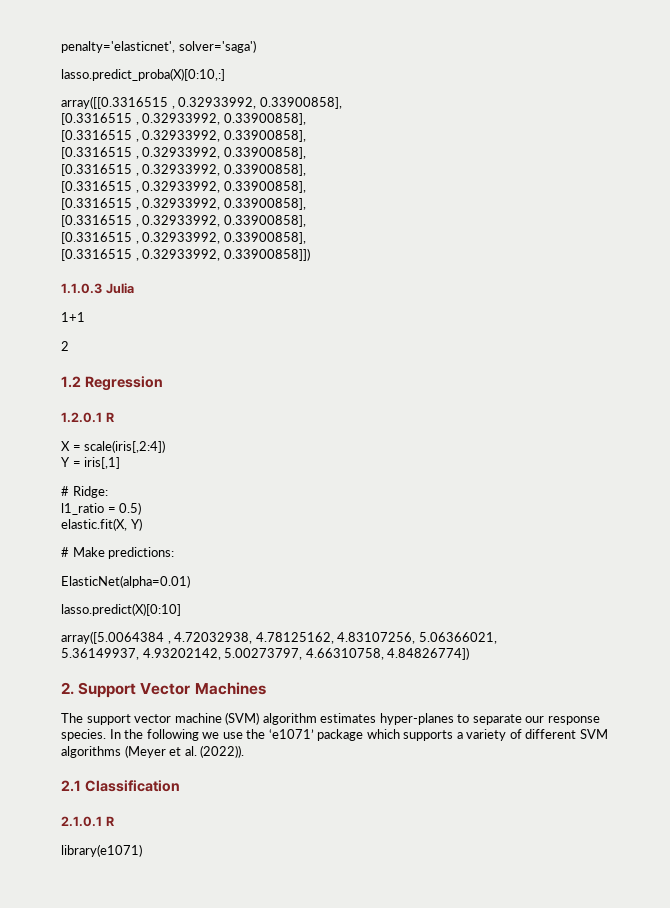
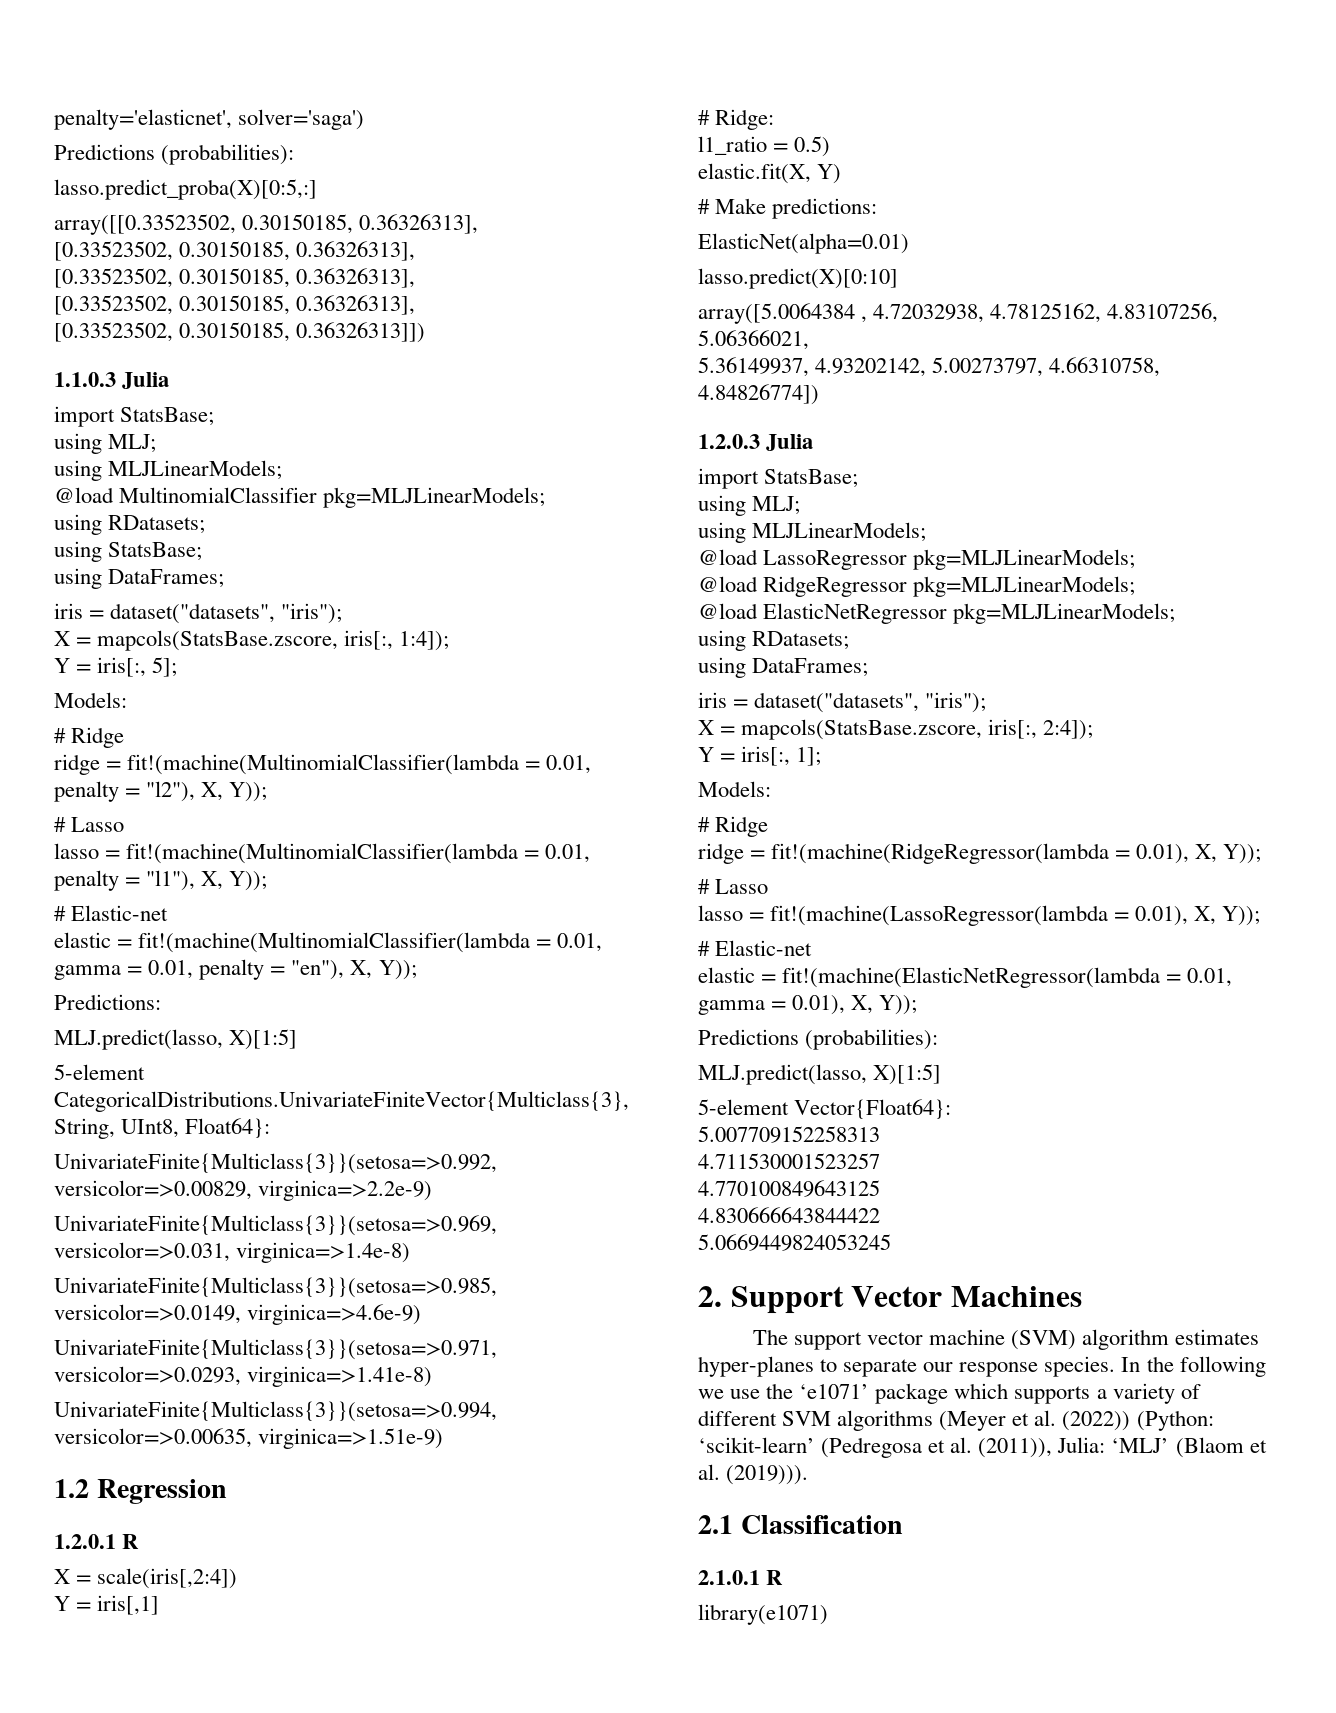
  penalty='elasticnet', solver='saga')
- lasso.predict_proba(X)[0:10,:]
- array([[0.3316515 , 0.32933992, 0.33900858],
- [0.3316515 , 0.32933992, 0.33900858],
- [0.3316515 , 0.32933992, 0.33900858],
- [0.3316515 , 0.32933992, 0.33900858],
- [0.3316515 , 0.32933992, 0.33900858],
- [0.3316515 , 0.32933992, 0.33900858],
- [0.3316515 , 0.32933992, 0.33900858],
- [0.3316515 , 0.32933992, 0.33900858],
- [0.3316515 , 0.32933992, 0.33900858],
- [0.3316515 , 0.32933992, 0.33900858]])
+ Predictions (probabilities):
+ lasso.predict_proba(X)[0:5,:]
+ array([[0.33523502, 0.30150185, 0.36326313],
+ [0.33523502, 0.30150185, 0.36326313],
+ [0.33523502, 0.30150185, 0.36326313],
+ [0.33523502, 0.30150185, 0.36326313],
+ [0.33523502, 0.30150185, 0.36326313]])
  1.1.0.3 Julia
- 1+1
- 2
+ import StatsBase;
+ using MLJ;
+ using MLJLinearModels;
+ @load MultinomialClassifier pkg=MLJLinearModels;
+ using RDatasets;
+ using StatsBase;
+ using DataFrames;
+ iris = dataset("datasets", "iris");
+ X = mapcols(StatsBase.zscore, iris[:, 1:4]);
+ Y = iris[:, 5];
+ Models:
+ # Ridge
+ ridge = fit!(machine(MultinomialClassifier(lambda = 0.01, penalty = "l2"), X, Y));
+ # Lasso
+ lasso = fit!(machine(MultinomialClassifier(lambda = 0.01, penalty = "l1"), X, Y));
+ # Elastic-net
+ elastic = fit!(machine(MultinomialClassifier(lambda = 0.01, gamma = 0.01, penalty = "en"), X, Y));
+ Predictions:
+ MLJ.predict(lasso, X)[1:5]
+ 5-element CategoricalDistributions.UnivariateFiniteVector{Multiclass{3}, String, UInt8, Float64}:
+ UnivariateFinite{Multiclass{3}}(setosa=>0.992, versicolor=>0.00829, virginica=>2.2e-9)
+ UnivariateFinite{Multiclass{3}}(setosa=>0.969, versicolor=>0.031, virginica=>1.4e-8)
+ UnivariateFinite{Multiclass{3}}(setosa=>0.985, versicolor=>0.0149, virginica=>4.6e-9)
+ UnivariateFinite{Multiclass{3}}(setosa=>0.971, versicolor=>0.0293, virginica=>1.41e-8)
+ UnivariateFinite{Multiclass{3}}(setosa=>0.994, versicolor=>0.00635, virginica=>1.51e-9)
+ 1.2.0.3 Julia
+ import StatsBase;
+ using MLJ;
+ using MLJLinearModels;
+ @load LassoRegressor pkg=MLJLinearModels;
+ @load RidgeRegressor pkg=MLJLinearModels;
+ @load ElasticNetRegressor pkg=MLJLinearModels;
+ using RDatasets;
+ using DataFrames;
+ iris = dataset("datasets", "iris");
+ X = mapcols(StatsBase.zscore, iris[:, 2:4]);
+ Y = iris[:, 1];
+ Models:
+ # Ridge
+ ridge = fit!(machine(RidgeRegressor(lambda = 0.01), X, Y));
+ # Lasso
+ lasso = fit!(machine(LassoRegressor(lambda = 0.01), X, Y));
+ # Elastic-net
+ elastic = fit!(machine(ElasticNetRegressor(lambda = 0.01, gamma = 0.01), X, Y));
+ Predictions (probabilities):
+ MLJ.predict(lasso, X)[1:5]
+ 5-element Vector{Float64}:
+ 5.007709152258313
+ 4.711530001523257
+ 4.770100849643125
+ 4.830666643844422
+ 5.0669449824053245
- In the following we use the ‘e1071’ package which supports a variety of different SVM algorithms (Meyer et al. (2022)).
+ In the following we use the ‘e1071’ package which supports a variety of different SVM algorithms (Meyer et al. (2022)) (Python: ‘scikit-learn’ (Pedregosa et al. (2011)), Julia: ‘MLJ’ (Blaom et al. (2019))).

